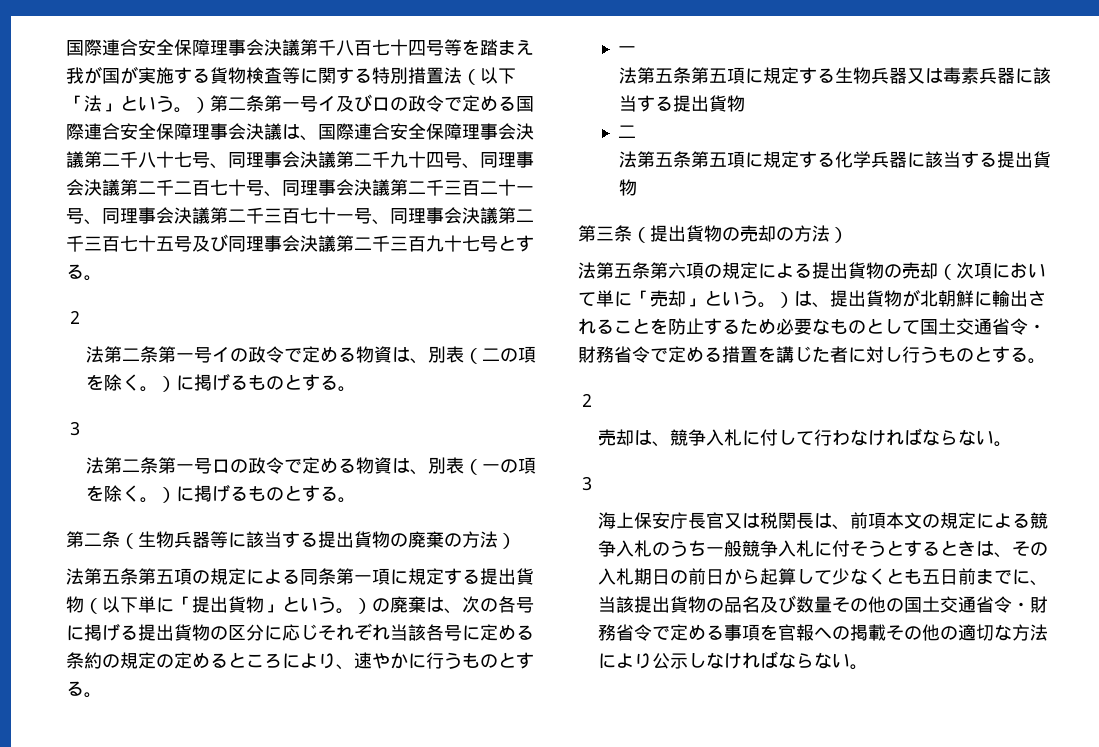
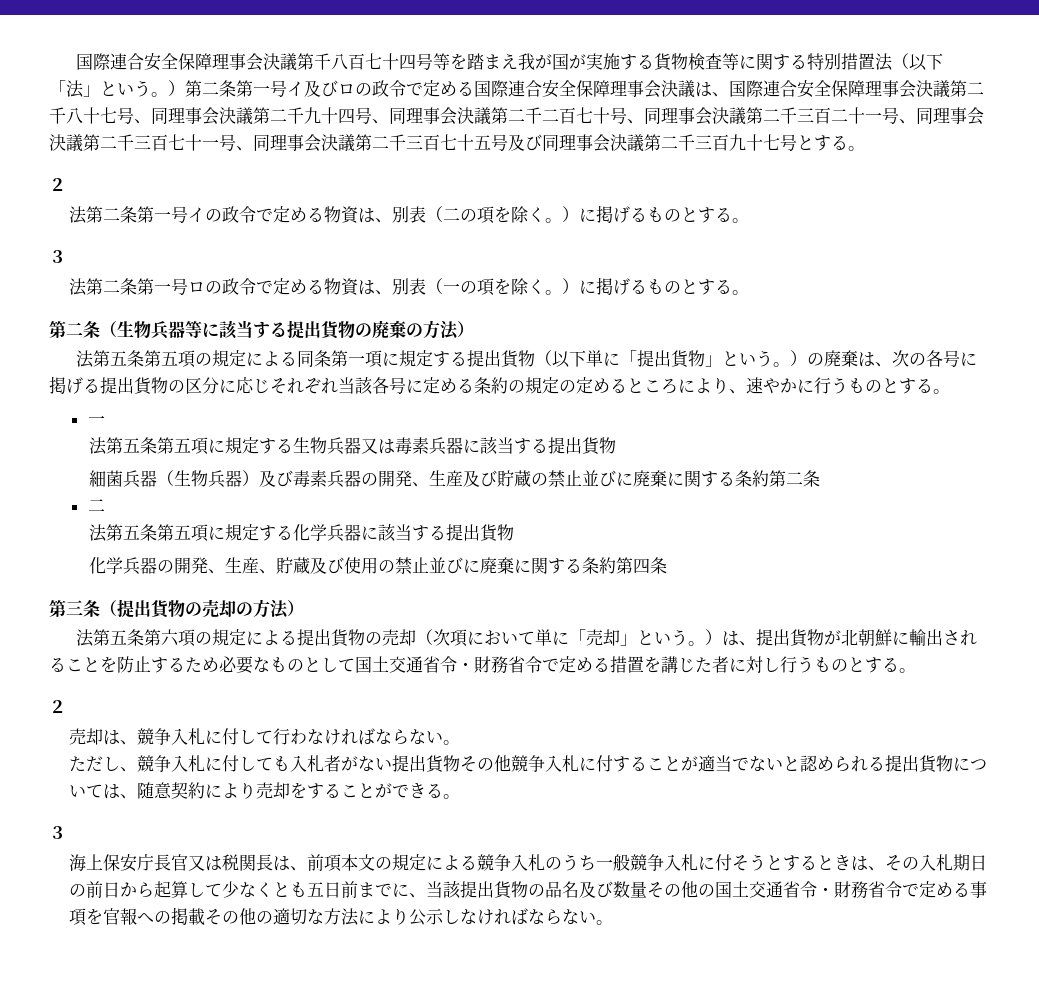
+ 細菌兵器（生物兵器）及び毒素兵器の開発、生産及び貯蔵の禁止並びに廃棄に関する条約第二条
+ 化学兵器の開発、生産、貯蔵及び使用の禁止並びに廃棄に関する条約第四条
+ ただし、競争入札に付しても入札者がない提出貨物その他競争入札に付することが適当でないと認められる提出貨物については、随意契約により売却をすることができる。

